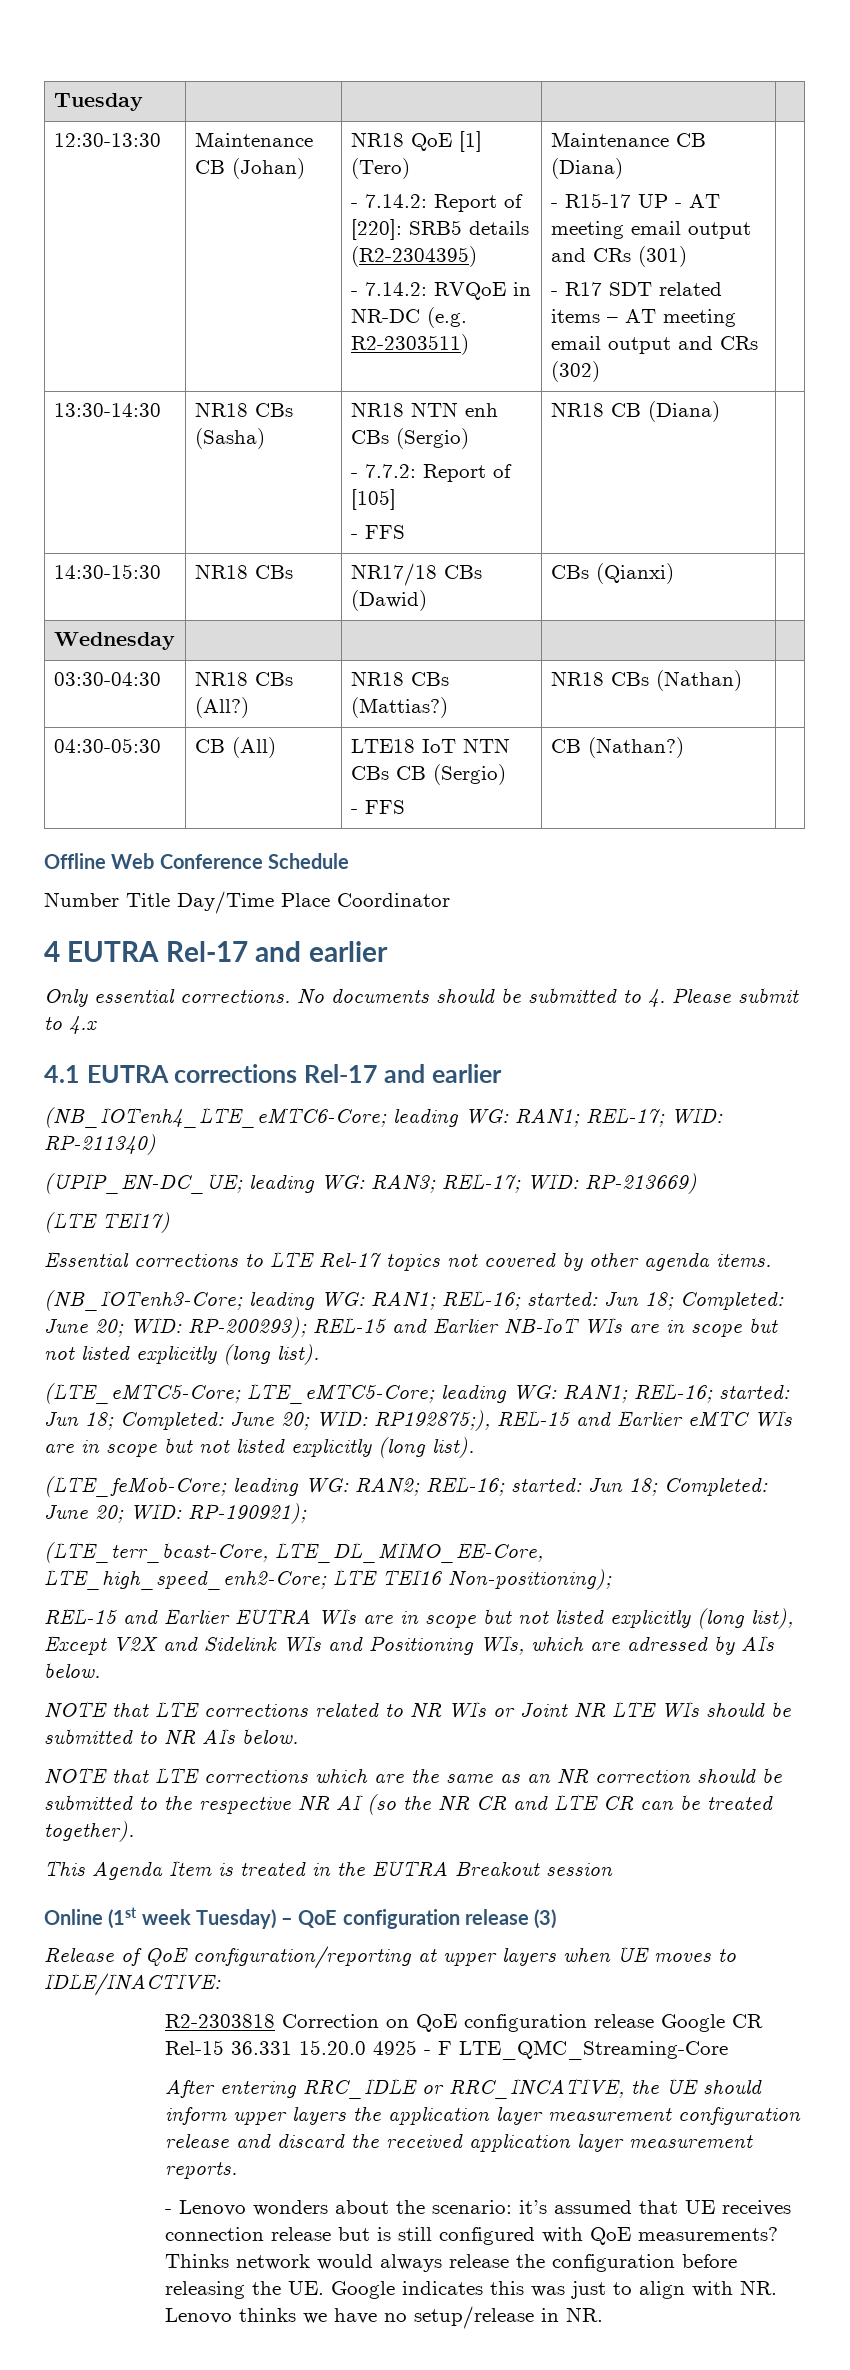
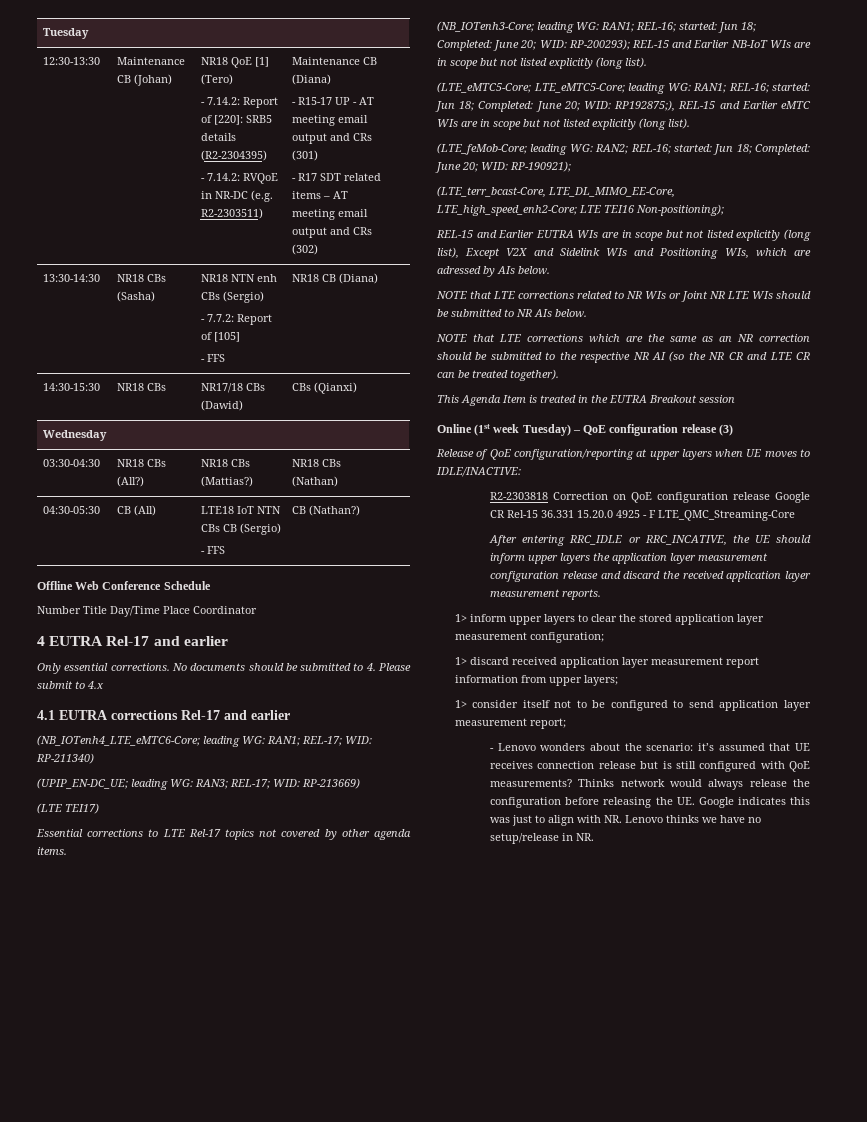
+ 1> inform upper layers to clear the stored application layer measurement configuration;
+ 1> discard received application layer measurement report information from upper layers;
+ 1> consider itself not to be configured to send application layer measurement report;

